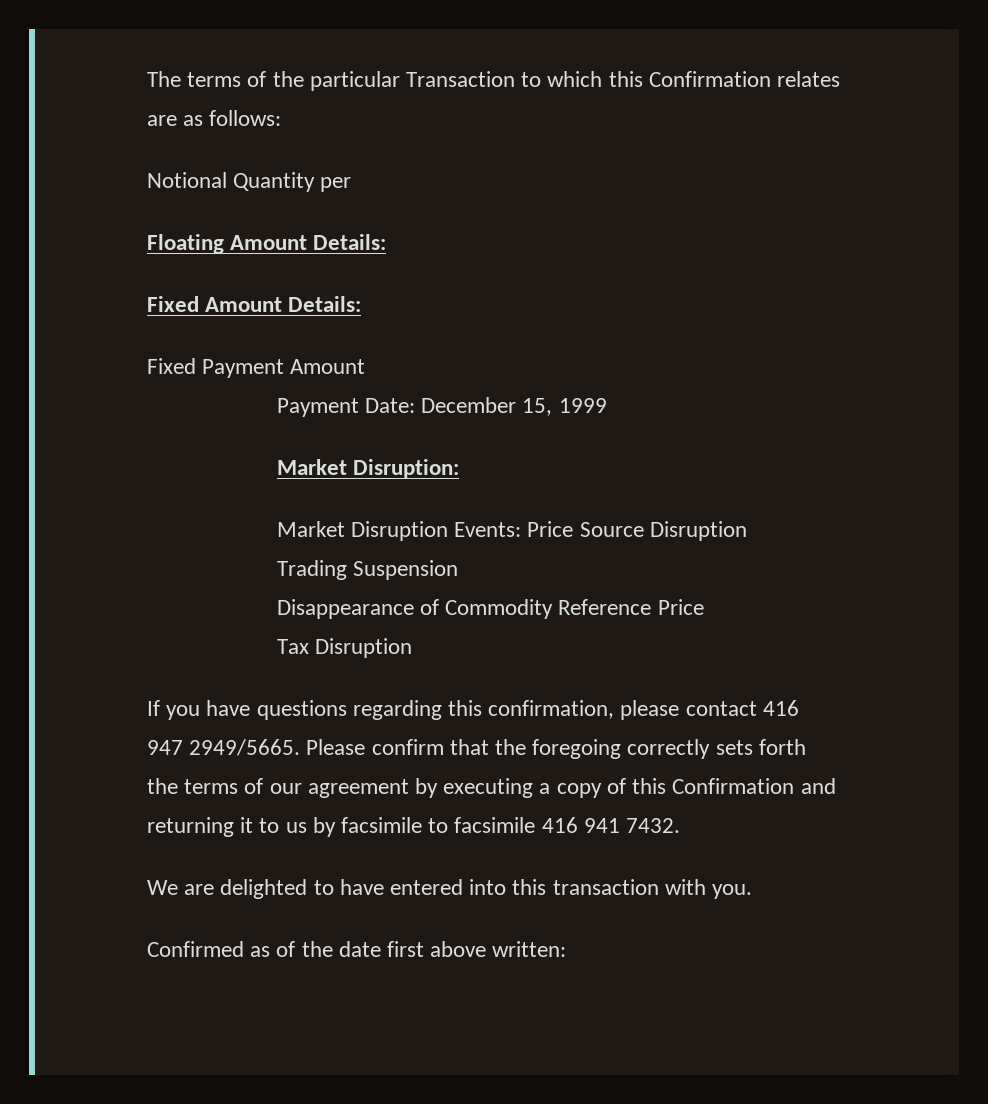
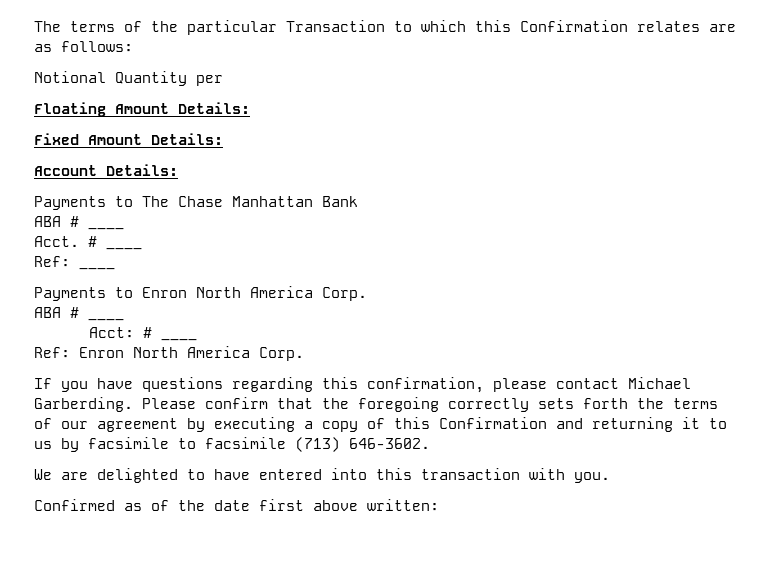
- Fixed Payment Amount
- Payment Date: December 15, 1999
- Market Disruption:
- Market Disruption Events: Price Source Disruption
- Trading Suspension
- Disappearance of Commodity Reference Price
- Tax Disruption
+ Account Details:
+ Payments to The Chase Manhattan Bank
+ ABA # ____
+ Acct. # ____
+ Ref: ____
+ Payments to Enron North America Corp.
+ ABA # ____
+ Acct: # ____
+ Ref: Enron North America Corp.
- If you have questions regarding this confirmation, please contact 416 947 2949/5665.
+ If you have questions regarding this confirmation, please contact Michael Garberding.
- Please confirm that the foregoing correctly sets forth the terms of our agreement by executing a copy of this Confirmation and returning it to us by facsimile to facsimile 416 941 7432.
+ Please confirm that the foregoing correctly sets forth the terms of our agreement by executing a copy of this Confirmation and returning it to us by facsimile to facsimile (713) 646-3602.

